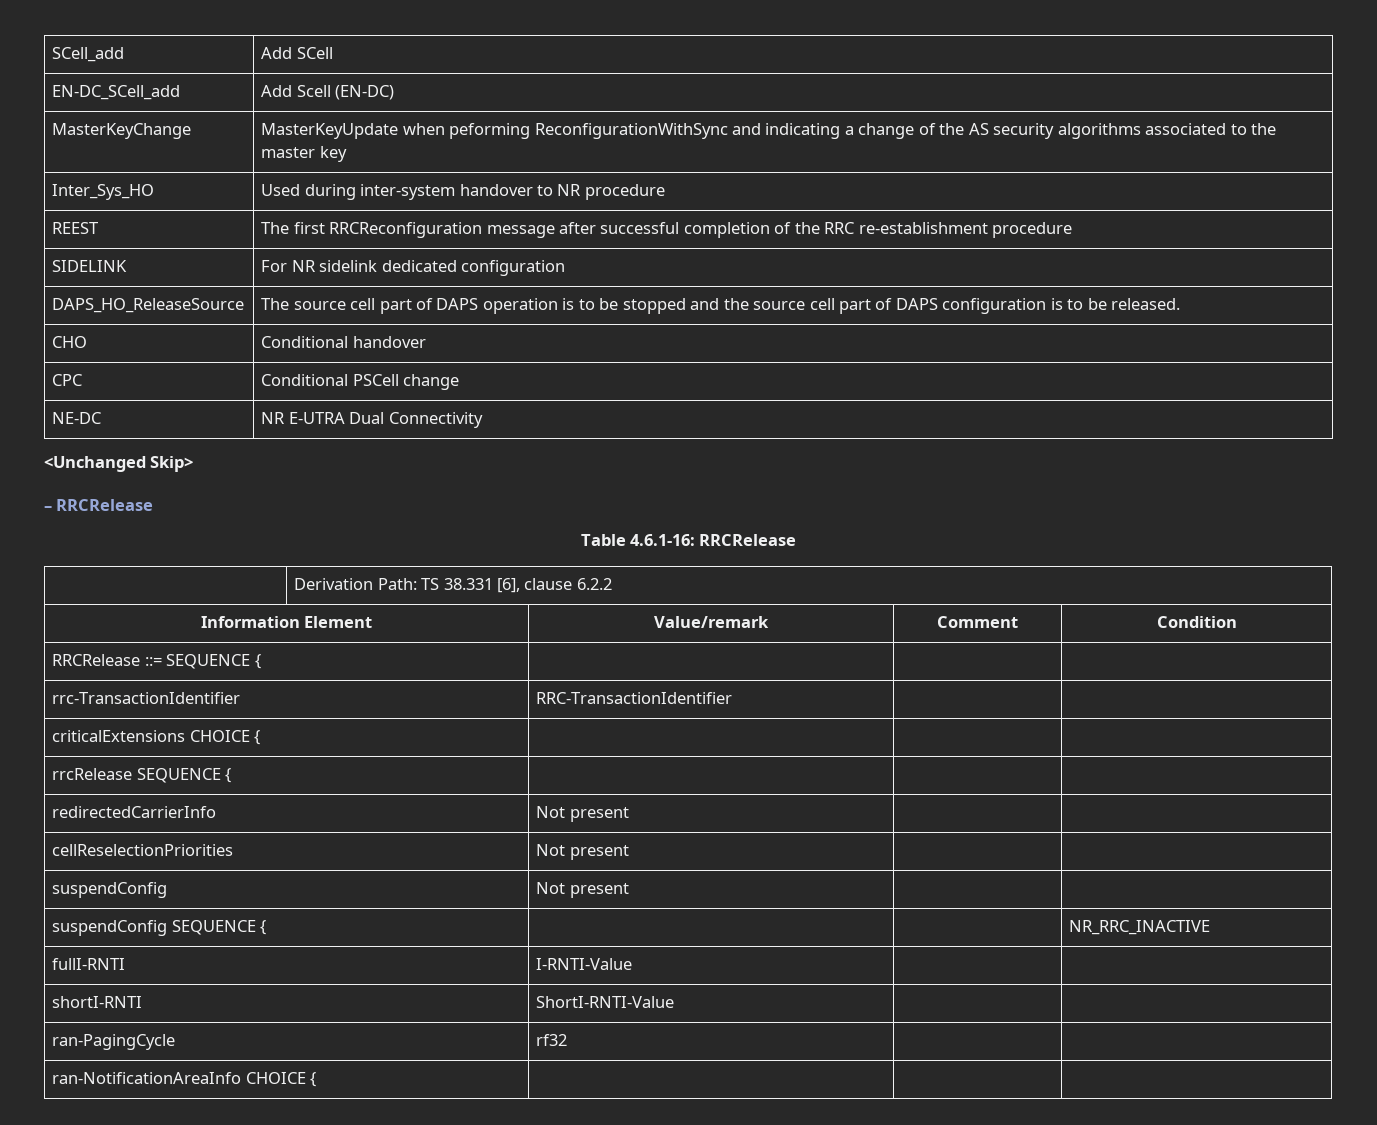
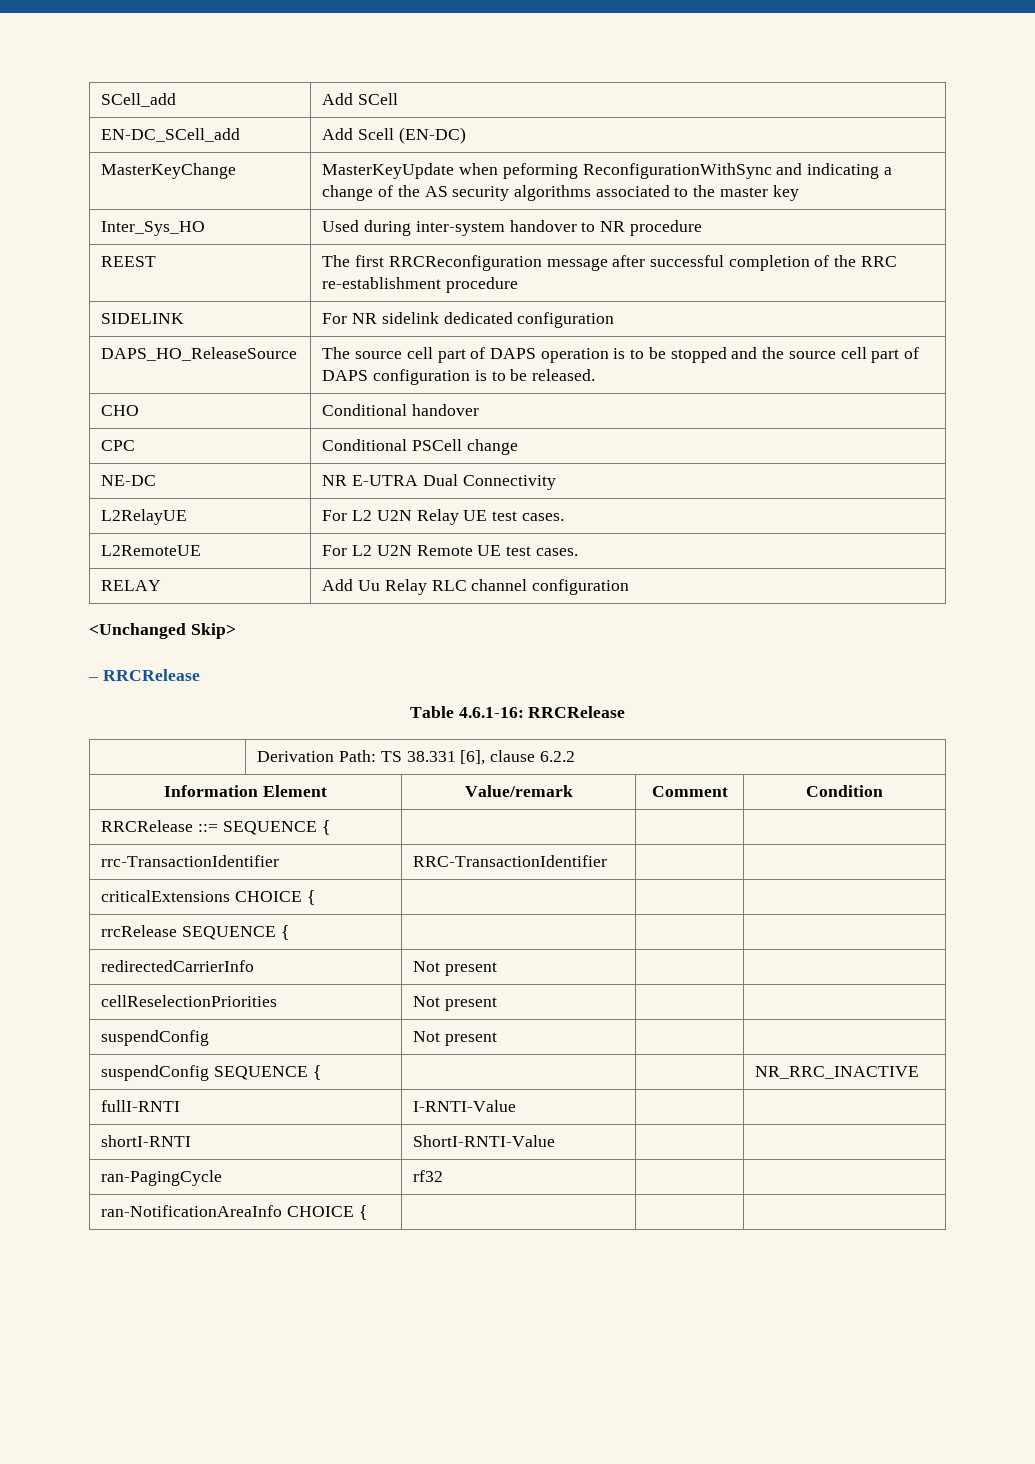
+ L2RelayUE | For L2 U2N Relay UE test cases.
+ L2RemoteUE | For L2 U2N Remote UE test cases.
+ RELAY | Add Uu Relay RLC channel configuration

